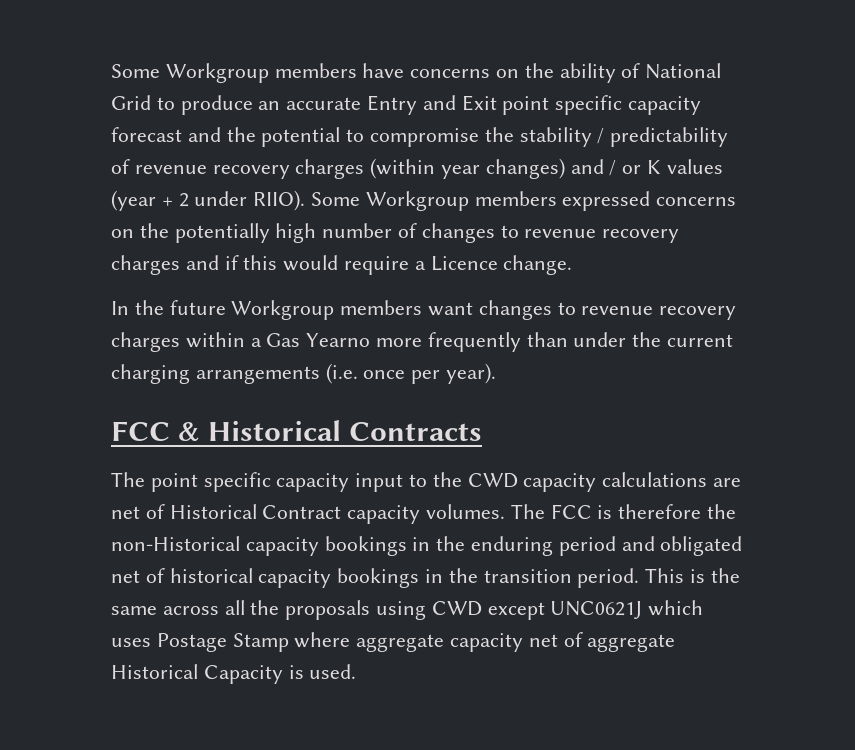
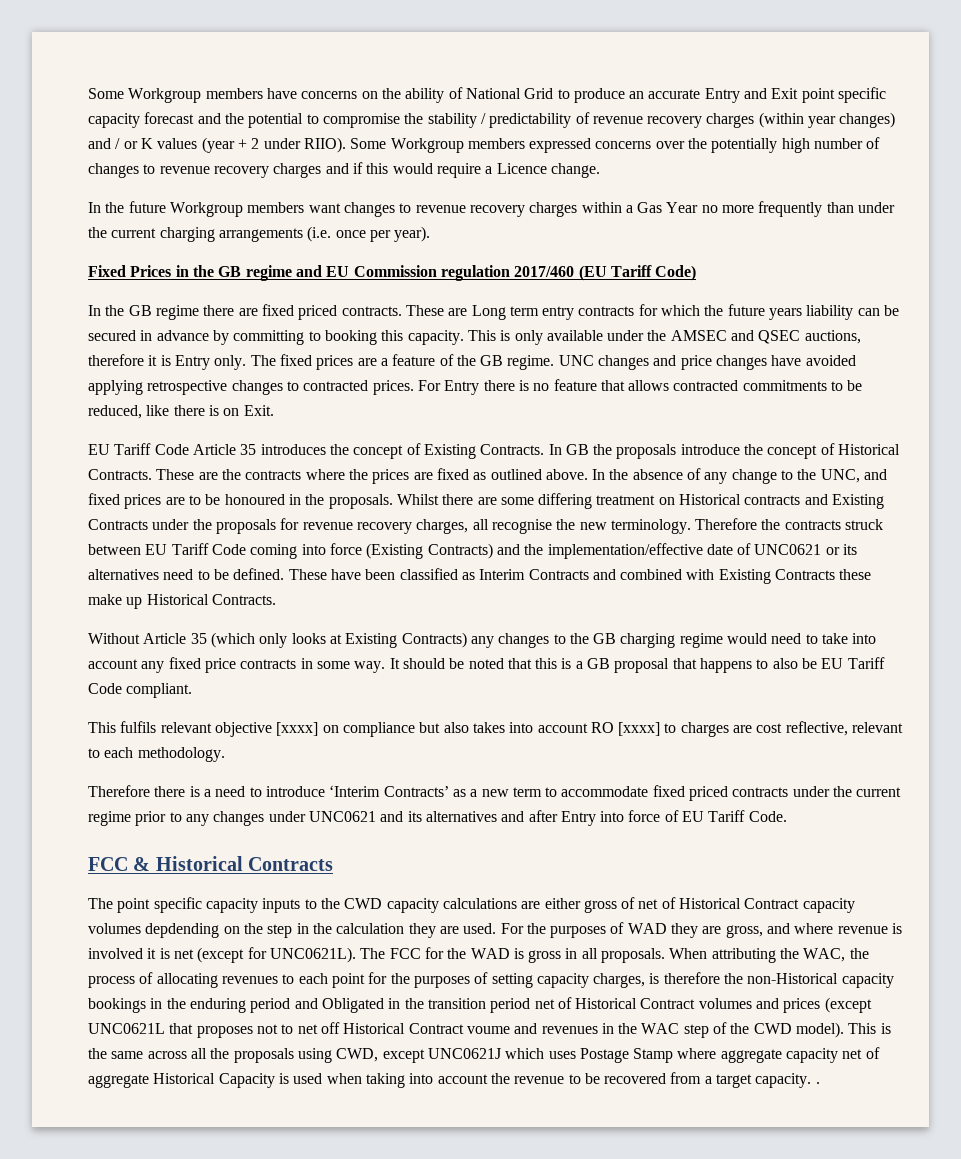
- Some Workgroup members expressed concerns on the potentially high number of changes to revenue recovery charges and if this would require a Licence change.
+ Some Workgroup members expressed concerns over the potentially high number of changes to revenue recovery charges and if this would require a Licence change.
- In the future Workgroup members want changes to revenue recovery charges within a Gas Yearno more frequently than under the current charging arrangements (i.e. once per year).
+ In the future Workgroup members want changes to revenue recovery charges within a Gas Year no more frequently than under the current charging arrangements (i.e. once per year).
+ Fixed Prices in the GB regime and EU Commission regulation 2017/460 (EU Tariff Code)
+ In the GB regime there are fixed priced contracts. These are Long term entry contracts for which the future years liability can be secured in advance by committing to booking this capacity. This is only available under the AMSEC and QSEC auctions, therefore it is Entry only. The fixed prices are a feature of the GB regime. UNC changes and price changes have avoided applying retrospective changes to contracted prices. For Entry there is no feature that allows contracted commitments to be reduced, like there is on Exit.
+ EU Tariff Code Article 35 introduces the concept of Existing Contracts. In GB the proposals introduce the concept of Historical Contracts. These are the contracts where the prices are fixed as outlined above. In the absence of any change to the UNC, and fixed prices are to be honoured in the proposals. Whilst there are some differing treatment on Historical contracts and Existing Contracts under the proposals for revenue recovery charges, all recognise the new terminology. Therefore the contracts struck between EU Tariff Code coming into force (Existing Contracts) and the implementation/effective date of UNC0621 or its alternatives need to be defined. These have been classified as Interim Contracts and combined with Existing Contracts these make up Historical Contracts.
+ Without Article 35 (which only looks at Existing Contracts) any changes to the GB charging regime would need to take into account any fixed price contracts in some way. It should be noted that this is a GB proposal that happens to also be EU Tariff Code compliant.
+ This fulfils relevant objective [xxxx] on compliance but also takes into account RO [xxxx] to charges are cost reflective, relevant to each methodology.
+ Therefore there is a need to introduce ‘Interim Contracts’ as a new term to accommodate fixed priced contracts under the current regime prior to any changes under UNC0621 and its alternatives and after Entry into force of EU Tariff Code.
- The point specific capacity input to the CWD capacity calculations are net of Historical Contract capacity volumes. The FCC is therefore the non-Historical capacity bookings in the enduring period and obligated net of historical capacity bookings in the transition period.
+ The point specific capacity inputs to the CWD capacity calculations are either gross of net of Historical Contract capacity volumes depdending on the step in the calculation they are used. For the purposes of WAD they are gross, and where revenue is involved it is net (except for UNC0621L). The FCC for the WAD is gross in all proposals. When attributing the WAC, the process of allocating revenues to each point for the purposes of setting capacity charges, is therefore the non-Historical capacity bookings in the enduring period and Obligated in the transition period net of Historical Contract volumes and prices (except UNC0621L that proposes not to net off Historical Contract voume and revenues in the WAC step of the CWD model).
- This is the same across all the proposals using CWD except UNC0621J which uses Postage Stamp where aggregate capacity net of aggregate Historical Capacity is used.
+ This is the same across all the proposals using CWD, except UNC0621J which uses Postage Stamp where aggregate capacity net of aggregate Historical Capacity is used when taking into account the revenue to be recovered from a target capacity. .

